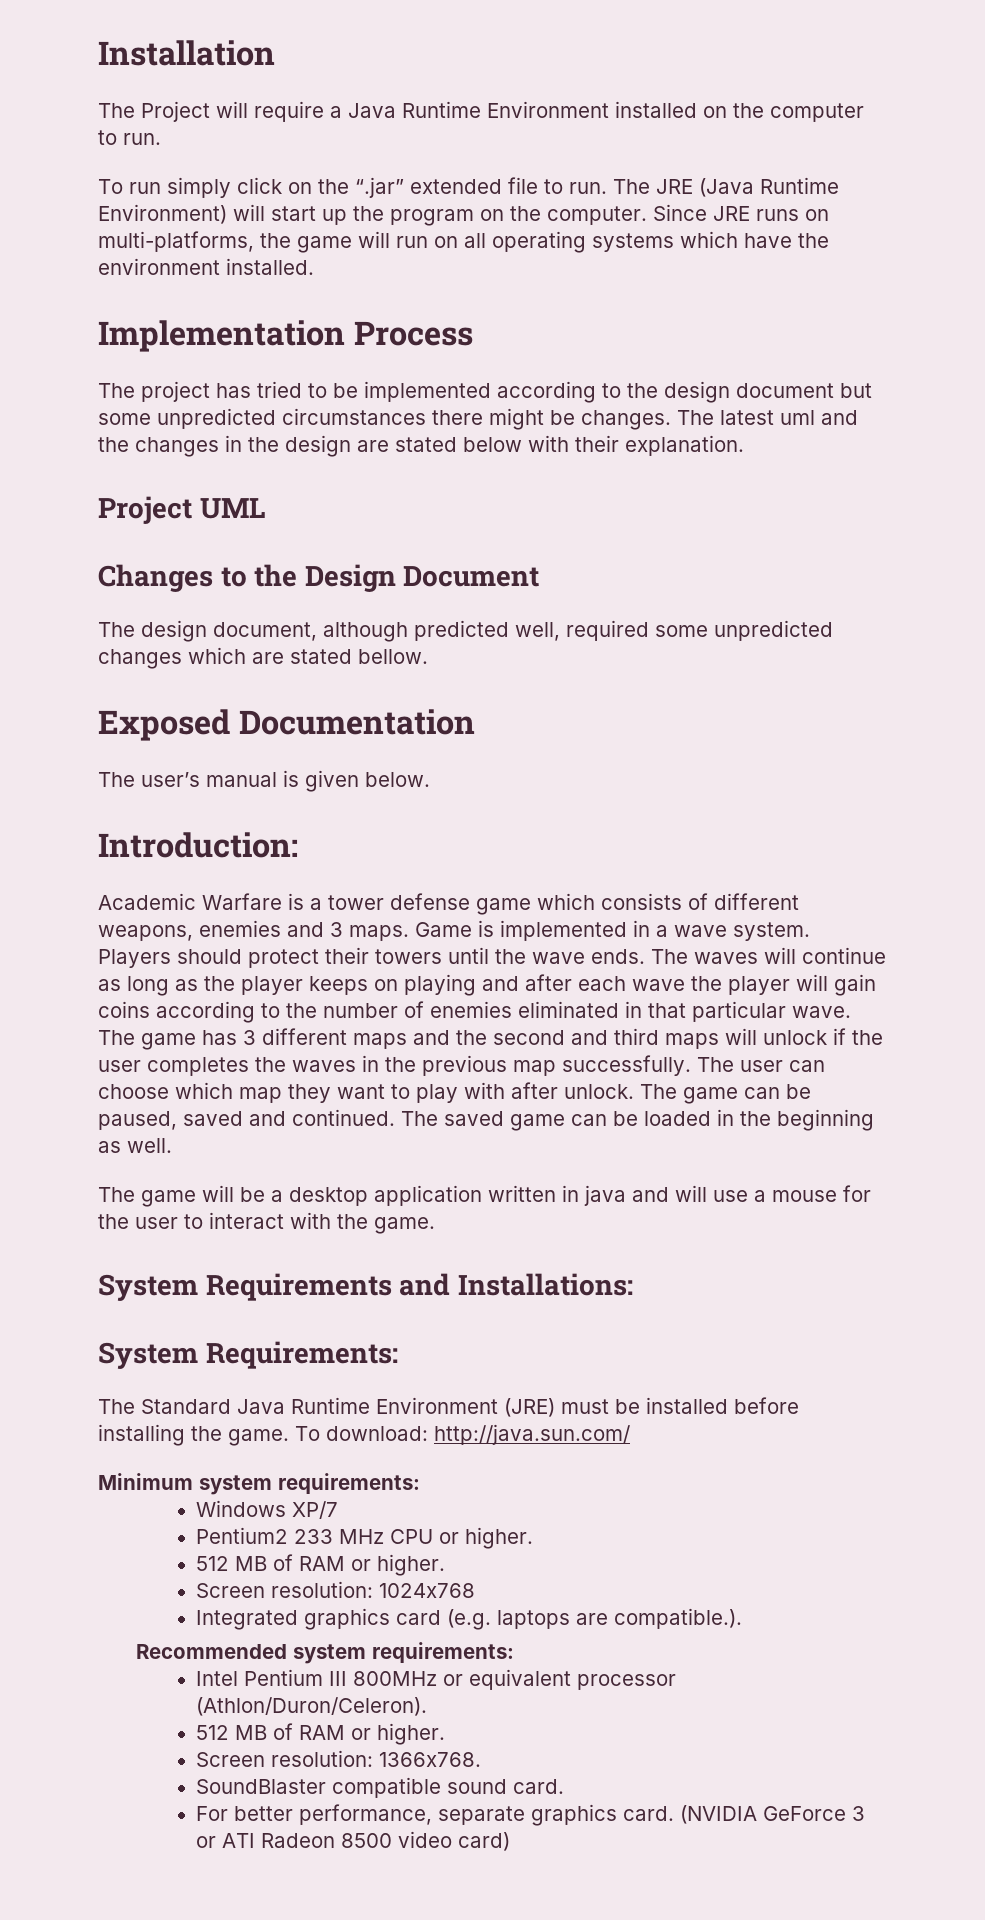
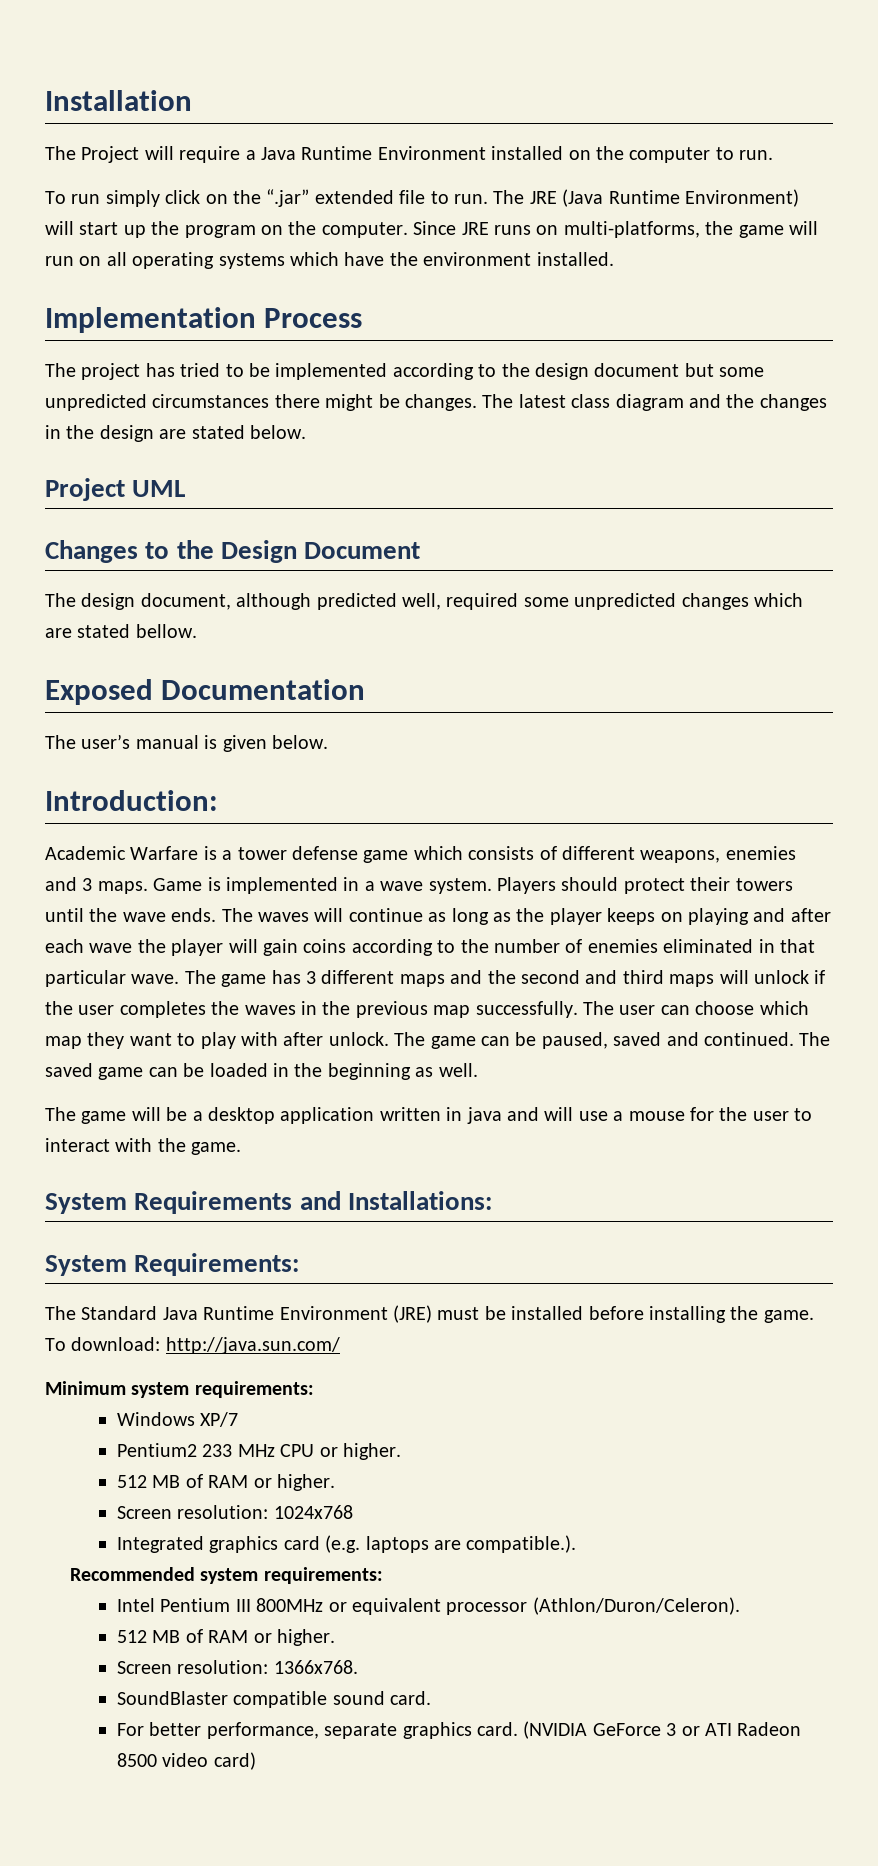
- The latest uml and the changes in the design are stated below with their explanation.
+ The latest class diagram and the changes in the design are stated below.

